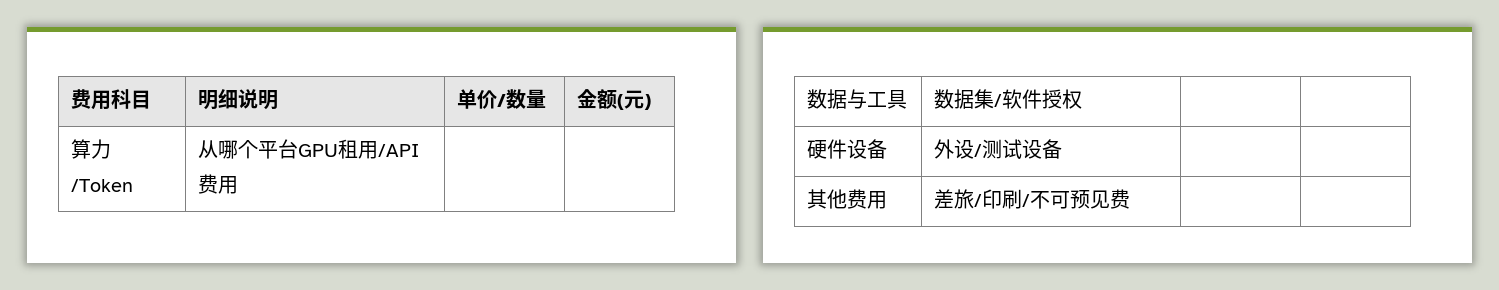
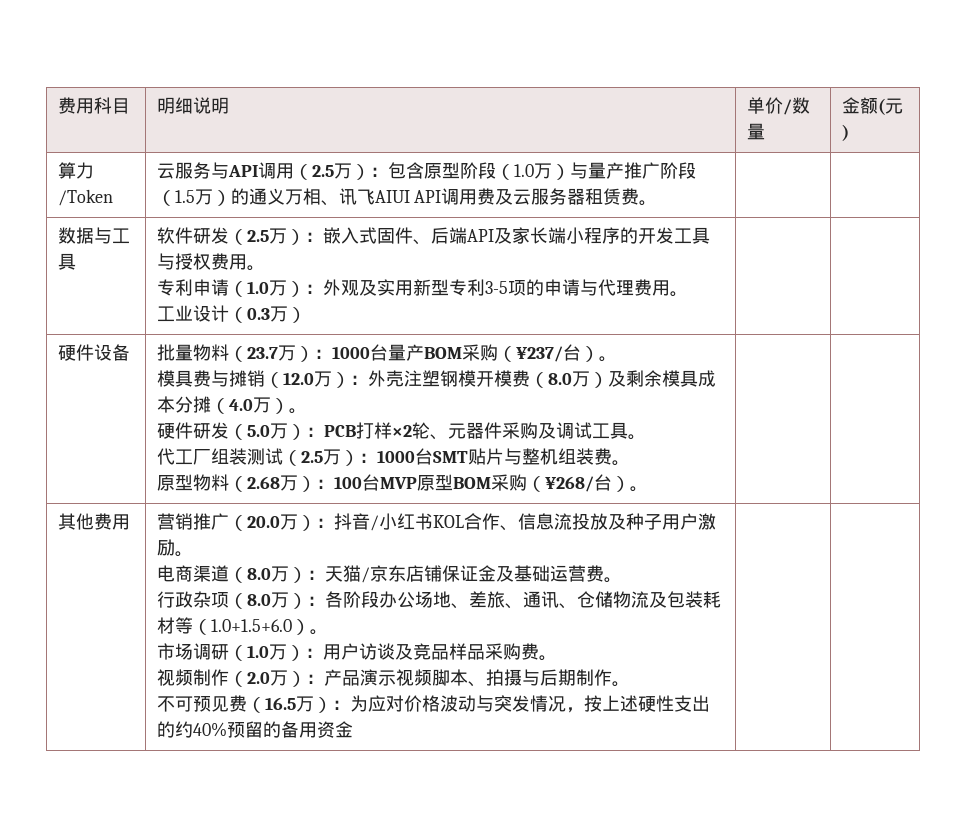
- 算力/Token | 从哪个平台GPU租用/API费用 | |
- 数据与工具 | 数据集/软件授权 | |
- 硬件设备 | 外设/测试设备 | |
- 其他费用 | 差旅/印刷/不可预见费 | |
+ 算力/Token | 云服务与API调用（2.5万）：包含原型阶段（1.0万）与量产推广阶段（1.5万）的通义万相、讯飞AIUI API调用费及云服务器租赁费。 | |
+ 数据与工具 | 软件研发（2.5万）：嵌入式固件、后端API及家长端小程序的开发工具与授权费用。
+ 专利申请（1.0万）：外观及实用新型专利3-5项的申请与代理费用。
+ 工业设计（0.3万） | |
+ 硬件设备 | 批量物料（23.7万）：1000台量产BOM采购（¥237/台）。
+ 模具费与摊销（12.0万）：外壳注塑钢模开模费（8.0万）及剩余模具成本分摊（4.0万）。
+ 硬件研发（5.0万）：PCB打样×2轮、元器件采购及调试工具。
+ 代工厂组装测试（2.5万）：1000台SMT贴片与整机组装费。
+ 原型物料（2.68万）：100台MVP原型BOM采购（¥268/台）。 | |
+ 其他费用 | 营销推广（20.0万）：抖音/小红书KOL合作、信息流投放及种子用户激励。
+ 电商渠道（8.0万）：天猫/京东店铺保证金及基础运营费。
+ 行政杂项（8.0万）：各阶段办公场地、差旅、通讯、仓储物流及包装耗材等（1.0+1.5+6.0）。
+ 市场调研（1.0万）：用户访谈及竞品样品采购费。
+ 视频制作（2.0万）：产品演示视频脚本、拍摄与后期制作。
+ 不可预见费（16.5万）：为应对价格波动与突发情况，按上述硬性支出的约40%预留的备用资金

